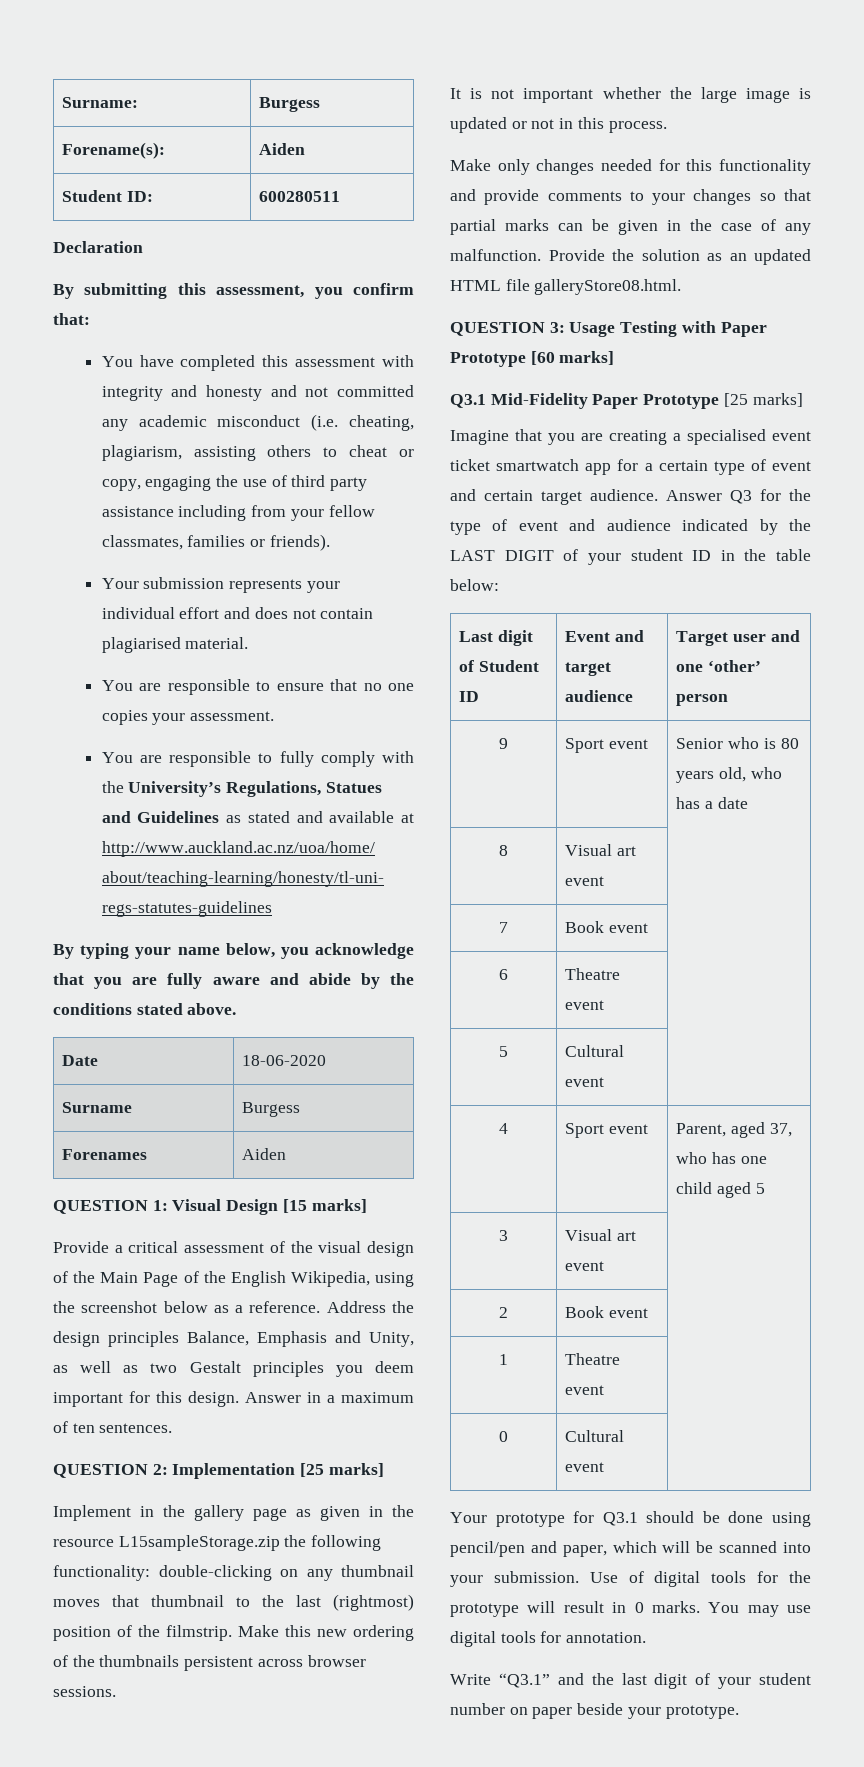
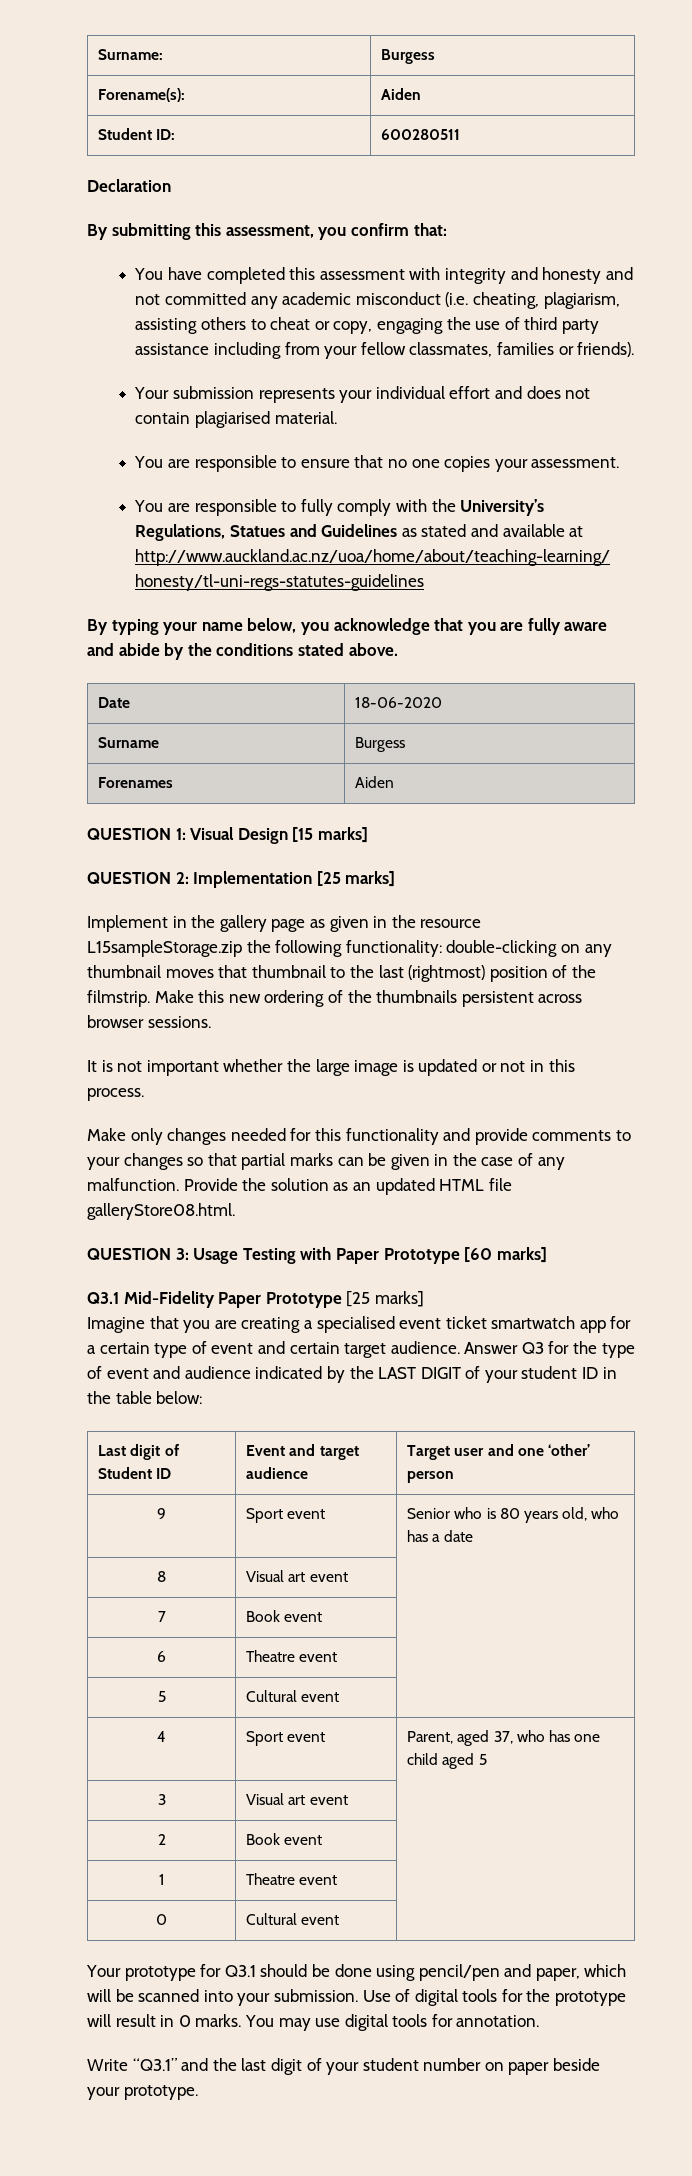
- Provide a critical assessment of the visual design of the Main Page of the English Wikipedia, using the screenshot below as a reference. Address the design principles Balance, Emphasis and Unity, as well as two Gestalt principles you deem important for this design. Answer in a maximum of ten sentences.

